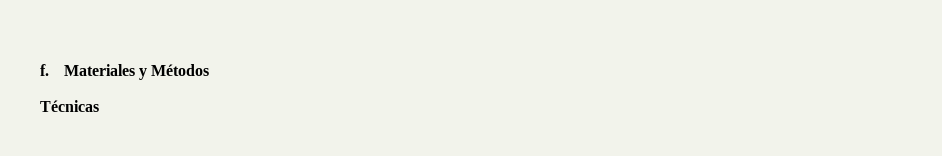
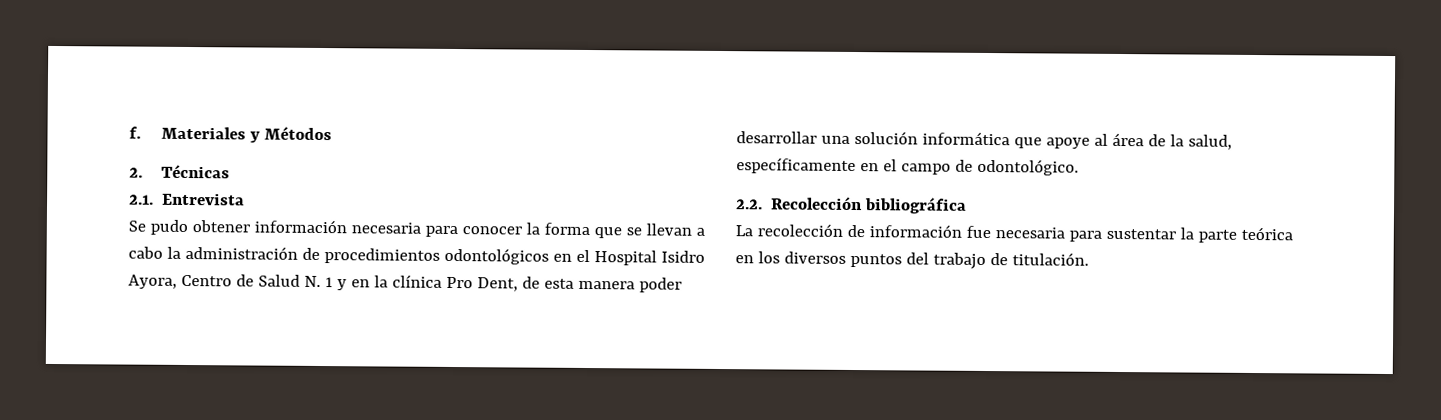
- Técnicas
+ 2. Técnicas
+ 2.1. Entrevista
+ Se pudo obtener información necesaria para conocer la forma que se llevan a cabo la administración de procedimientos odontológicos en el Hospital Isidro Ayora, Centro de Salud N. 1 y en la clínica Pro Dent, de esta manera poder desarrollar una solución informática que apoye al área de la salud, específicamente en el campo de odontológico.
+ 2.2. Recolección bibliográfica
+ La recolección de información fue necesaria para sustentar la parte teórica en los diversos puntos del trabajo de titulación.

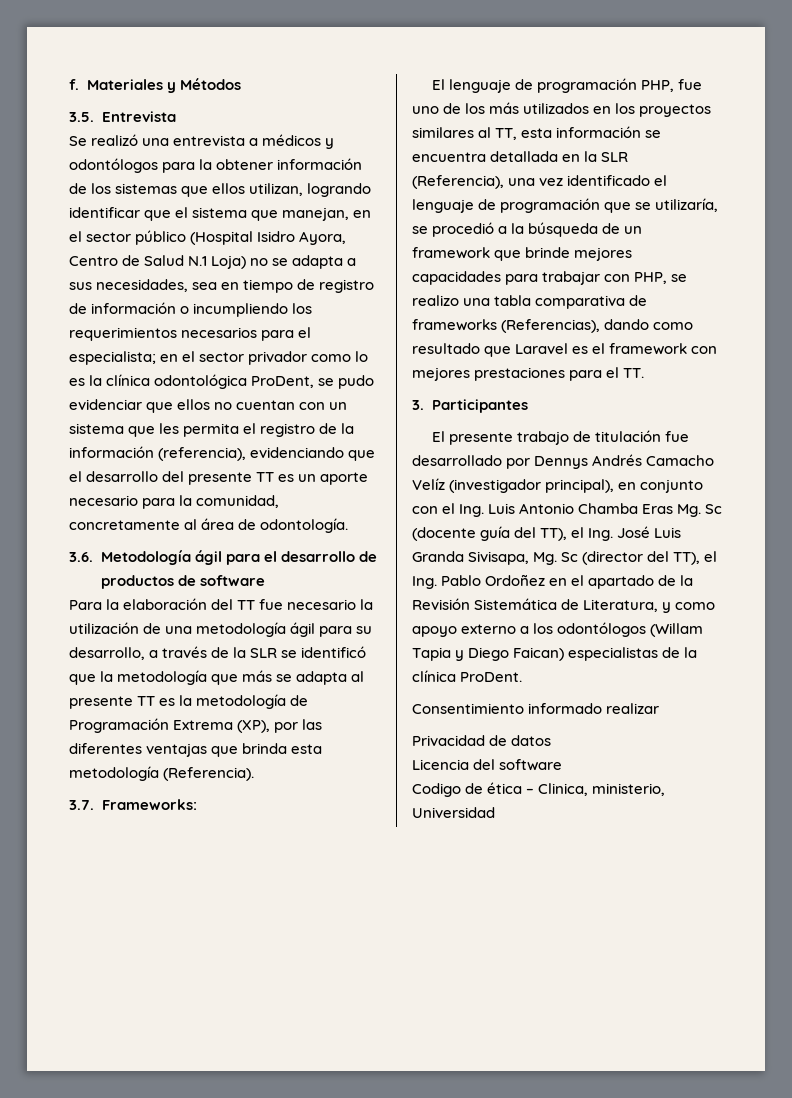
- 2. Técnicas
- 2.1. Entrevista
+ 3.5. Entrevista
- Se pudo obtener información necesaria para conocer la forma que se llevan a cabo la administración de procedimientos odontológicos en el Hospital Isidro Ayora, Centro de Salud N. 1 y en la clínica Pro Dent, de esta manera poder desarrollar una solución informática que apoye al área de la salud, específicamente en el campo de odontológico.
- 2.2. Recolección bibliográfica
- La recolección de información fue necesaria para sustentar la parte teórica en los diversos puntos del trabajo de titulación.
+ Se realizó una entrevista a médicos y odontólogos para la obtener información de los sistemas que ellos utilizan, logrando identificar que el sistema que manejan, en el sector público (Hospital Isidro Ayora, Centro de Salud N.1 Loja) no se adapta a sus necesidades, sea en tiempo de registro de información o incumpliendo los requerimientos necesarios para el especialista; en el sector privador como lo es la clínica odontológica ProDent, se pudo evidenciar que ellos no cuentan con un sistema que les permita el registro de la información (referencia), evidenciando que el desarrollo del presente TT es un aporte necesario para la comunidad, concretamente al área de odontología.
+ 3.6. Metodología ágil para el desarrollo de productos de software
+ Para la elaboración del TT fue necesario la utilización de una metodología ágil para su desarrollo, a través de la SLR se identificó que la metodología que más se adapta al presente TT es la metodología de Programación Extrema (XP), por las diferentes ventajas que brinda esta metodología (Referencia).
+ 3.7. Frameworks:
+ El lenguaje de programación PHP, fue uno de los más utilizados en los proyectos similares al TT, esta información se encuentra detallada en la SLR (Referencia), una vez identificado el lenguaje de programación que se utilizaría, se procedió a la búsqueda de un framework que brinde mejores capacidades para trabajar con PHP, se realizo una tabla comparativa de frameworks (Referencias), dando como resultado que Laravel es el framework con mejores prestaciones para el TT.
+ 3. Participantes
+ El presente trabajo de titulación fue desarrollado por Dennys Andrés Camacho Velíz (investigador principal), en conjunto con el Ing. Luis Antonio Chamba Eras Mg. Sc (docente guía del TT), el Ing. José Luis Granda Sivisapa, Mg. Sc (director del TT), el Ing. Pablo Ordoñez en el apartado de la Revisión Sistemática de Literatura, y como apoyo externo a los odontólogos (Willam Tapia y Diego Faican) especialistas de la clínica ProDent.
+ Consentimiento informado realizar
+ Privacidad de datos
+ Licencia del software
+ Codigo de ética – Clinica, ministerio, Universidad

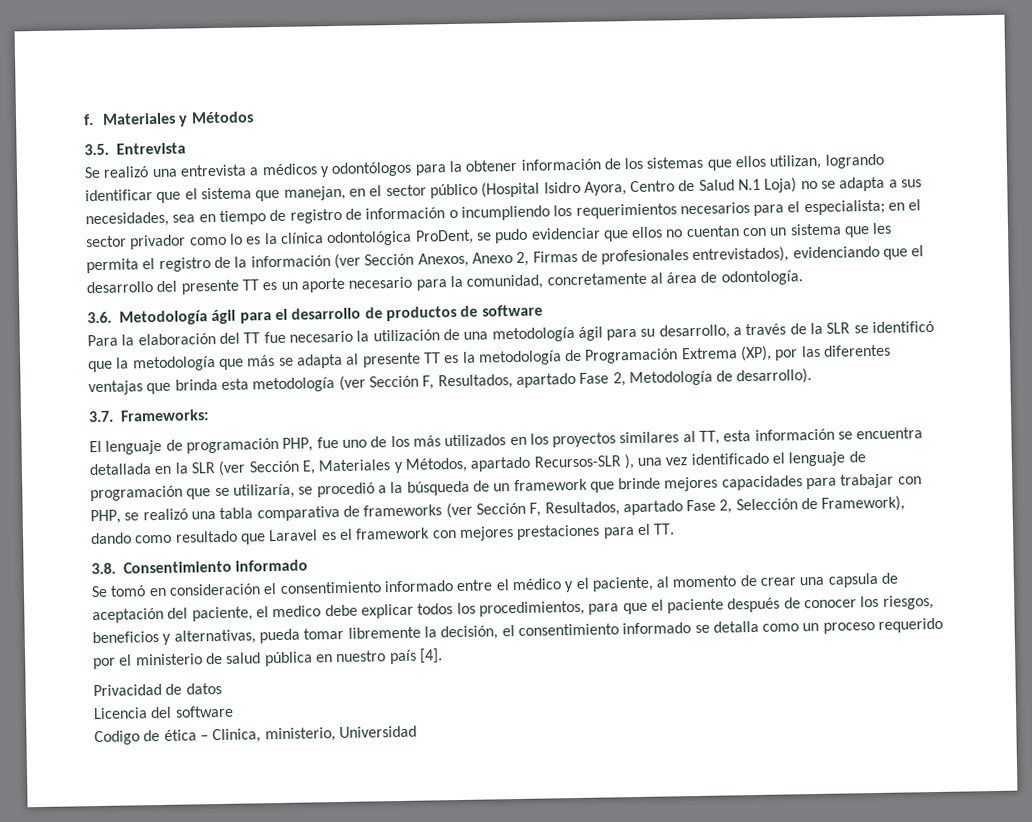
- en el sector privador como lo es la clínica odontológica ProDent, se pudo evidenciar que ellos no cuentan con un sistema que les permita el registro de la información (referencia), evidenciando que el desarrollo del presente TT es un aporte necesario para la comunidad, concretamente al área de odontología.
+ en el sector privador como lo es la clínica odontológica ProDent, se pudo evidenciar que ellos no cuentan con un sistema que les permita el registro de la información (ver Sección Anexos, Anexo 2, Firmas de profesionales entrevistados), evidenciando que el desarrollo del presente TT es un aporte necesario para la comunidad, concretamente al área de odontología.
- Para la elaboración del TT fue necesario la utilización de una metodología ágil para su desarrollo, a través de la SLR se identificó que la metodología que más se adapta al presente TT es la metodología de Programación Extrema (XP), por las diferentes ventajas que brinda esta metodología (Referencia).
+ Para la elaboración del TT fue necesario la utilización de una metodología ágil para su desarrollo, a través de la SLR se identificó que la metodología que más se adapta al presente TT es la metodología de Programación Extrema (XP), por las diferentes ventajas que brinda esta metodología (ver Sección F, Resultados, apartado Fase 2, Metodología de desarrollo).
- El lenguaje de programación PHP, fue uno de los más utilizados en los proyectos similares al TT, esta información se encuentra detallada en la SLR (Referencia), una vez identificado el lenguaje de programación que se utilizaría, se procedió a la búsqueda de un framework que brinde mejores capacidades para trabajar con PHP, se realizo una tabla comparativa de frameworks (Referencias), dando como resultado que Laravel es el framework con mejores prestaciones para el TT.
+ El lenguaje de programación PHP, fue uno de los más utilizados en los proyectos similares al TT, esta información se encuentra detallada en la SLR (ver Sección E, Materiales y Métodos, apartado Recursos-SLR ), una vez identificado el lenguaje de programación que se utilizaría, se procedió a la búsqueda de un framework que brinde mejores capacidades para trabajar con PHP, se realizó una tabla comparativa de frameworks (ver Sección F, Resultados, apartado Fase 2, Selección de Framework), dando como resultado que Laravel es el framework con mejores prestaciones para el TT.
- 3. Participantes
- El presente trabajo de titulación fue desarrollado por Dennys Andrés Camacho Velíz (investigador principal), en conjunto con el Ing. Luis Antonio Chamba Eras Mg. Sc (docente guía del TT), el Ing. José Luis Granda Sivisapa, Mg. Sc (director del TT), el Ing. Pablo Ordoñez en el apartado de la Revisión Sistemática de Literatura, y como apoyo externo a los odontólogos (Willam Tapia y Diego Faican) especialistas de la clínica ProDent.
- Consentimiento informado realizar
+ 3.8. Consentimiento informado
+ Se tomó en consideración el consentimiento informado entre el médico y el paciente, al momento de crear una capsula de aceptación del paciente, el medico debe explicar todos los procedimientos, para que el paciente después de conocer los riesgos, beneficios y alternativas, pueda tomar libremente la decisión, el consentimiento informado se detalla como un proceso requerido por el ministerio de salud pública en nuestro país [4].

